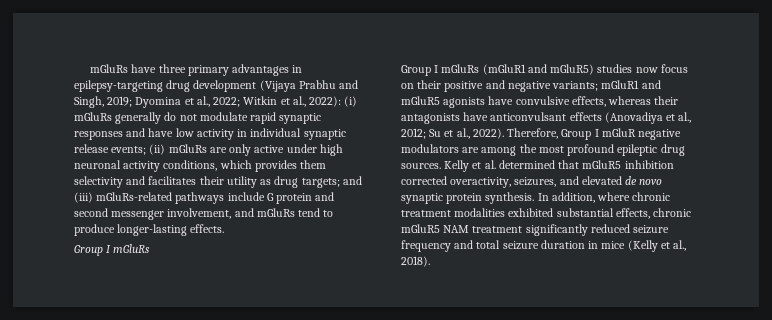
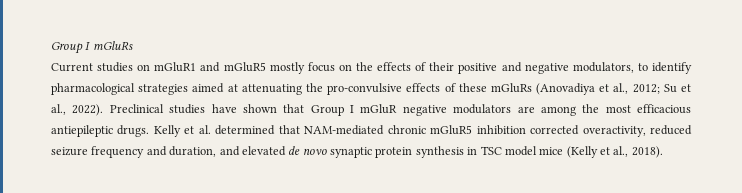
- mGluRs have three primary advantages in epilepsy-targeting drug development (Vijaya Prabhu and Singh, 2019; Dyomina et al., 2022; Witkin et al., 2022): (i) mGluRs generally do not modulate rapid synaptic responses and have low activity in individual synaptic release events; (ii) mGluRs are only active under high neuronal activity conditions, which provides them selectivity and facilitates their utility as drug targets; and (iii) mGluRs-related pathways include G protein and second messenger involvement, and mGluRs tend to produce longer-lasting effects.
  Group I mGluRs
- Group I mGluRs (mGluR1 and mGluR5) studies now focus on their positive and negative variants; mGluR1 and mGluR5 agonists have convulsive effects, whereas their antagonists have anticonvulsant effects (Anovadiya et al., 2012; Su et al., 2022).
+ Current studies on mGluR1 and mGluR5 mostly focus on the effects of their positive and negative modulators, to identify pharmacological strategies aimed at attenuating the pro-convulsive effects of these mGluRs (Anovadiya et al., 2012; Su et al., 2022).
- Therefore, Group I mGluR negative modulators are among the most profound epileptic drug sources.
+ Preclinical studies have shown that Group I mGluR negative modulators are among the most efficacious antiepileptic drugs.
- Kelly et al. determined that mGluR5 inhibition corrected overactivity, seizures, and elevated de novo synaptic protein synthesis. In addition, where chronic treatment modalities exhibited substantial effects, chronic mGluR5 NAM treatment significantly reduced seizure frequency and total seizure duration in mice (Kelly et al., 2018).
+ Kelly et al. determined that NAM-mediated chronic mGluR5 inhibition corrected overactivity, reduced seizure frequency and duration, and elevated de novo synaptic protein synthesis in TSC model mice (Kelly et al., 2018).

